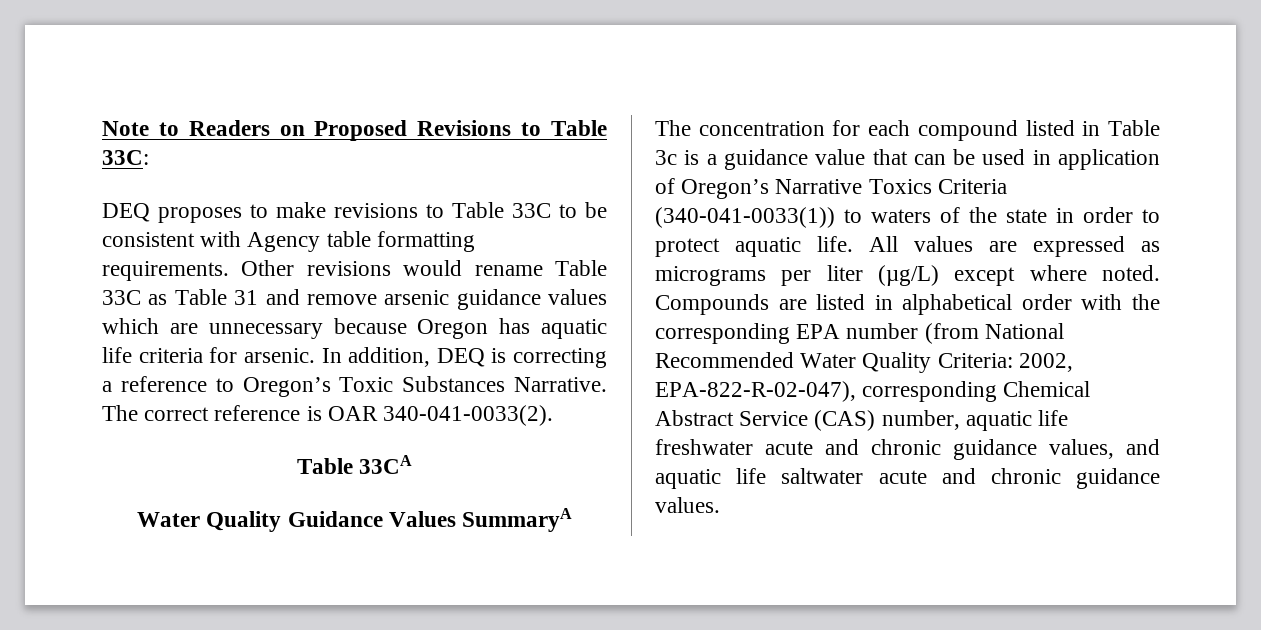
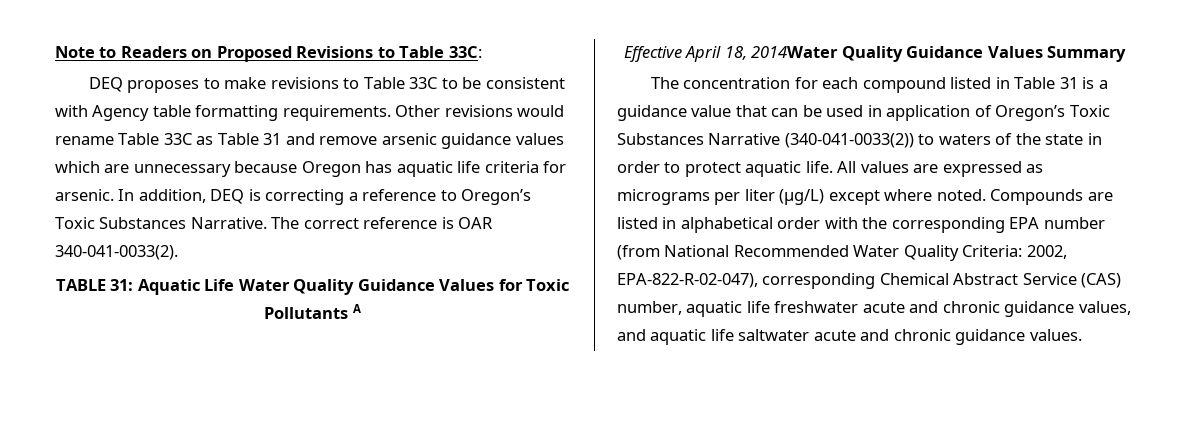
- Table 33CA
- Water Quality Guidance Values SummaryA
+ TABLE 31: Aquatic Life Water Quality Guidance Values for Toxic Pollutants A
+ Effective April 18, 2014Water Quality Guidance Values Summary
- The concentration for each compound listed in Table 3c is a guidance value that can be used in application of Oregon’s Narrative Toxics Criteria (340-041-0033(1)) to waters of the state in order to protect aquatic life.
+ The concentration for each compound listed in Table 31 is a guidance value that can be used in application of Oregon’s Toxic Substances Narrative (340-041-0033(2)) to waters of the state in order to protect aquatic life.

